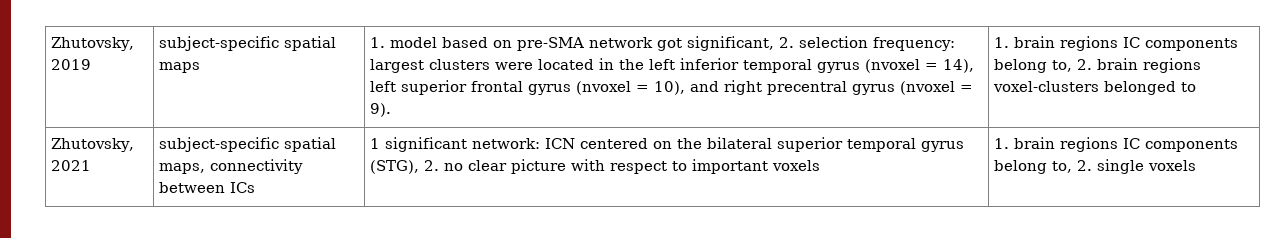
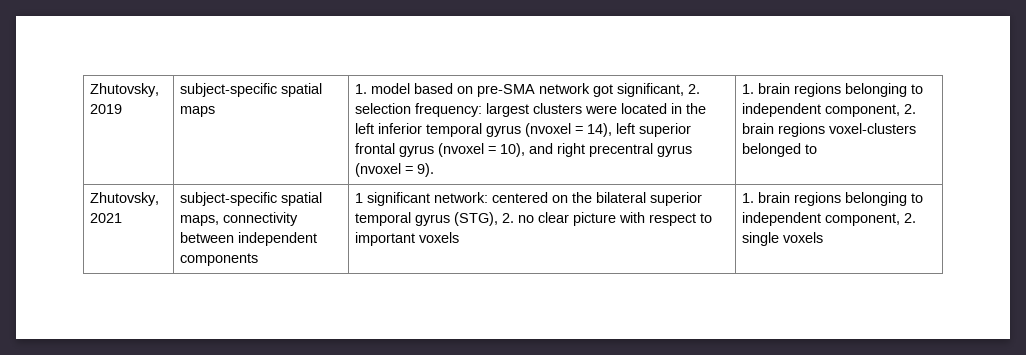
- 1. brain regions IC components belong to, 2. brain regions voxel-clusters belonged to
+ 1. brain regions belonging to independent component, 2. brain regions voxel-clusters belonged to
- Zhutovsky, 2021 | subject-specific spatial maps, connectivity between ICs | 1 significant network: ICN centered on the bilateral superior temporal gyrus (STG), 2. no clear picture with respect to important voxels | 1. brain regions IC components belong to, 2. single voxels
+ Zhutovsky, 2021 | subject-specific spatial maps, connectivity between independent components | 1 significant network: centered on the bilateral superior temporal gyrus (STG), 2. no clear picture with respect to important voxels | 1. brain regions belonging to independent component, 2. single voxels

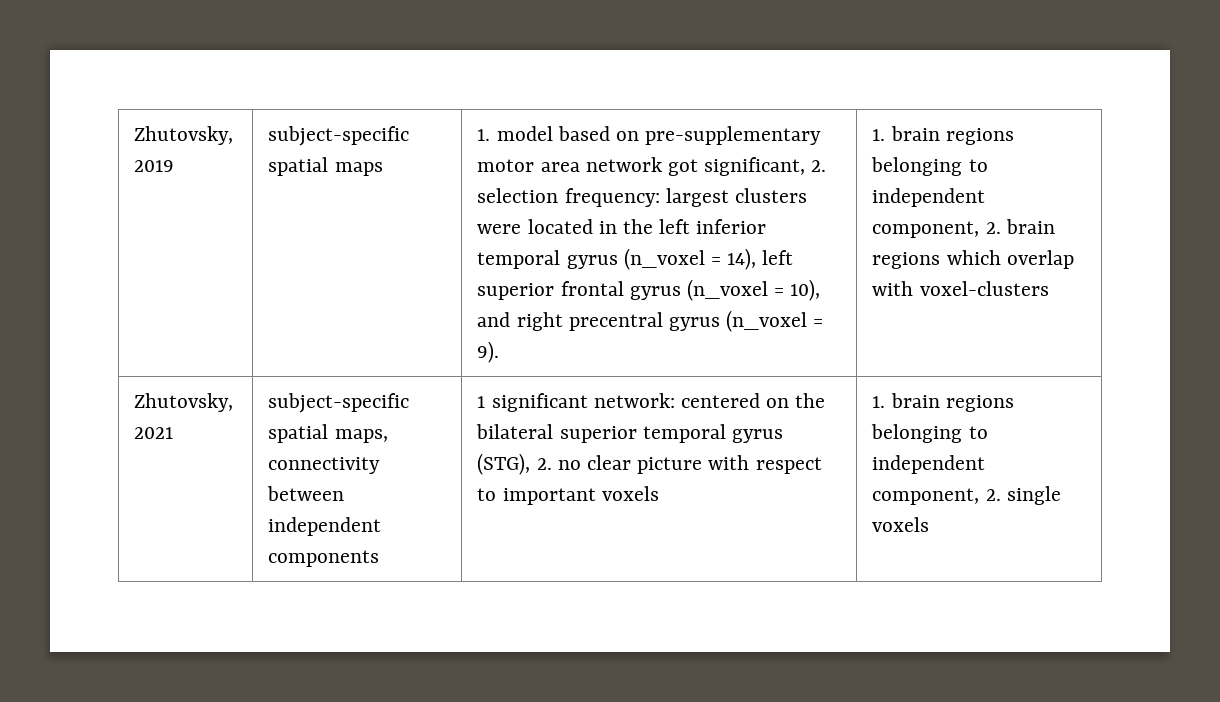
- 1. model based on pre-SMA network got significant, 2. selection frequency: largest clusters were located in the left inferior temporal gyrus (nvoxel = 14), left superior frontal gyrus (nvoxel = 10), and right precentral gyrus (nvoxel = 9).
+ 1. model based on pre-supplementary motor area network got significant, 2. selection frequency: largest clusters were located in the left inferior temporal gyrus (n_voxel = 14), left superior frontal gyrus (n_voxel = 10), and right precentral gyrus (n_voxel = 9).
- 1. brain regions belonging to independent component, 2. brain regions voxel-clusters belonged to
+ 1. brain regions belonging to independent component, 2. brain regions which overlap with voxel-clusters

